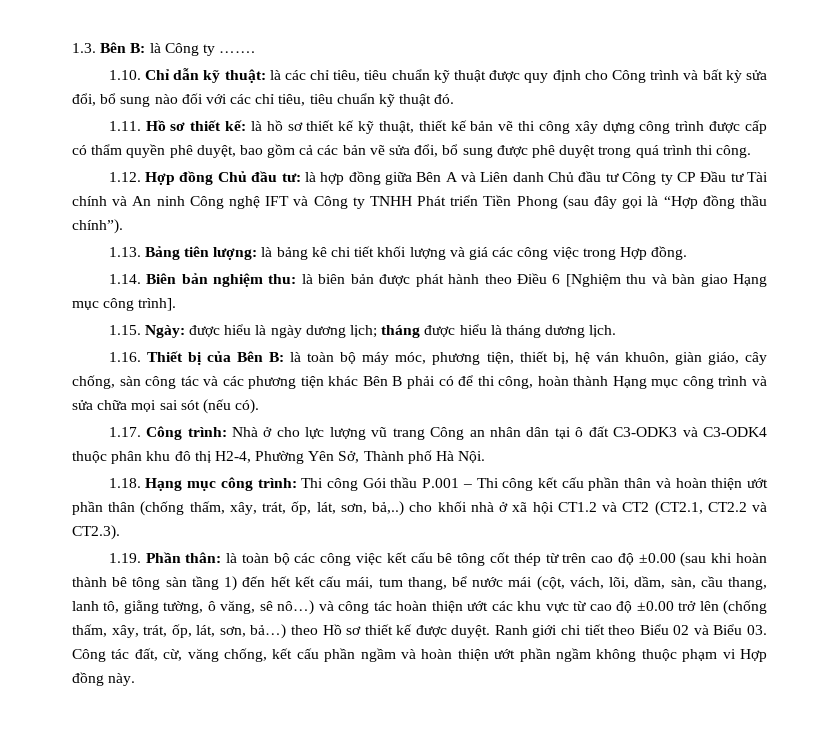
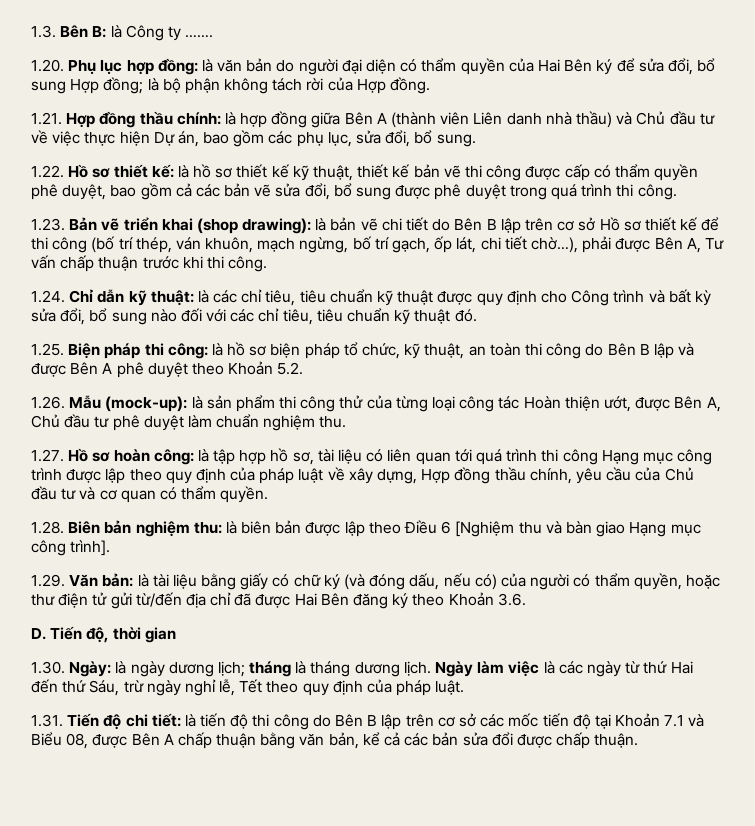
- 1.10. Chỉ dẫn kỹ thuật: là các chỉ tiêu, tiêu chuẩn kỹ thuật được quy định cho Công trình và bất kỳ sửa đổi, bổ sung nào đối với các chỉ tiêu, tiêu chuẩn kỹ thuật đó.
+ 1.20. Phụ lục hợp đồng: là văn bản do người đại diện có thẩm quyền của Hai Bên ký để sửa đổi, bổ sung Hợp đồng; là bộ phận không tách rời của Hợp đồng.
+ 1.21. Hợp đồng thầu chính: là hợp đồng giữa Bên A (thành viên Liên danh nhà thầu) và Chủ đầu tư về việc thực hiện Dự án, bao gồm các phụ lục, sửa đổi, bổ sung.
+ 1.22. Hồ sơ thiết kế: là hồ sơ thiết kế kỹ thuật, thiết kế bản vẽ thi công được cấp có thẩm quyền phê duyệt, bao gồm cả các bản vẽ sửa đổi, bổ sung được phê duyệt trong quá trình thi công.
+ 1.23. Bản vẽ triển khai (shop drawing): là bản vẽ chi tiết do Bên B lập trên cơ sở Hồ sơ thiết kế để thi công (bố trí thép, ván khuôn, mạch ngừng, bố trí gạch, ốp lát, chi tiết chờ…), phải được Bên A, Tư vấn chấp thuận trước khi thi công.
+ 1.24. Chỉ dẫn kỹ thuật: là các chỉ tiêu, tiêu chuẩn kỹ thuật được quy định cho Công trình và bất kỳ sửa đổi, bổ sung nào đối với các chỉ tiêu, tiêu chuẩn kỹ thuật đó.
- 1.11. Hồ sơ thiết kế: là hồ sơ thiết kế kỹ thuật, thiết kế bản vẽ thi công xây dựng công trình được cấp có thẩm quyền phê duyệt, bao gồm cả các bản vẽ sửa đổi, bổ sung được phê duyệt trong quá trình thi công.
- 1.12. Hợp đồng Chủ đầu tư: là hợp đồng giữa Bên A và Liên danh Chủ đầu tư Công ty CP Đầu tư Tài chính và An ninh Công nghệ IFT và Công ty TNHH Phát triển Tiền Phong (sau đây gọi là “Hợp đồng thầu chính”).
- 1.13. Bảng tiên lượng: là bảng kê chi tiết khối lượng và giá các công việc trong Hợp đồng.
- 1.14. Biên bản nghiệm thu: là biên bản được phát hành theo Điều 6 [Nghiệm thu và bàn giao Hạng mục công trình].
+ 1.25. Biện pháp thi công: là hồ sơ biện pháp tổ chức, kỹ thuật, an toàn thi công do Bên B lập và được Bên A phê duyệt theo Khoản 5.2.
+ 1.26. Mẫu (mock-up): là sản phẩm thi công thử của từng loại công tác Hoàn thiện ướt, được Bên A, Chủ đầu tư phê duyệt làm chuẩn nghiệm thu.
+ 1.27. Hồ sơ hoàn công: là tập hợp hồ sơ, tài liệu có liên quan tới quá trình thi công Hạng mục công trình được lập theo quy định của pháp luật về xây dựng, Hợp đồng thầu chính, yêu cầu của Chủ đầu tư và cơ quan có thẩm quyền.
+ 1.28. Biên bản nghiệm thu: là biên bản được lập theo Điều 6 [Nghiệm thu và bàn giao Hạng mục công trình].
- 1.15. Ngày: được hiểu là ngày dương lịch; tháng được hiểu là tháng dương lịch.
- 1.16. Thiết bị của Bên B: là toàn bộ máy móc, phương tiện, thiết bị, hệ ván khuôn, giàn giáo, cây chống, sàn công tác và các phương tiện khác Bên B phải có để thi công, hoàn thành Hạng mục công trình và sửa chữa mọi sai sót (nếu có).
- 1.17. Công trình: Nhà ở cho lực lượng vũ trang Công an nhân dân tại ô đất C3-ODK3 và C3-ODK4 thuộc phân khu đô thị H2-4, Phường Yên Sở, Thành phố Hà Nội.
- 1.18. Hạng mục công trình: Thi công Gói thầu P.001 – Thi công kết cấu phần thân và hoàn thiện ướt phần thân (chống thấm, xây, trát, ốp, lát, sơn, bả,..) cho khối nhà ở xã hội CT1.2 và CT2 (CT2.1, CT2.2 và CT2.3).
- 1.19. Phần thân: là toàn bộ các công việc kết cấu bê tông cốt thép từ trên cao độ ±0.00 (sau khi hoàn thành bê tông sàn tầng 1) đến hết kết cấu mái, tum thang, bể nước mái (cột, vách, lõi, dầm, sàn, cầu thang, lanh tô, giằng tường, ô văng, sê nô…) và công tác hoàn thiện ướt các khu vực từ cao độ ±0.00 trở lên (chống thấm, xây, trát, ốp, lát, sơn, bả…) theo Hồ sơ thiết kế được duyệt. Ranh giới chi tiết theo Biểu 02 và Biểu 03. Công tác đất, cừ, văng chống, kết cấu phần ngầm và hoàn thiện ướt phần ngầm không thuộc phạm vi Hợp đồng này.
+ 1.29. Văn bản: là tài liệu bằng giấy có chữ ký (và đóng dấu, nếu có) của người có thẩm quyền, hoặc thư điện tử gửi từ/đến địa chỉ đã được Hai Bên đăng ký theo Khoản 3.6.
+ D. Tiến độ, thời gian
+ 1.30. Ngày: là ngày dương lịch; tháng là tháng dương lịch. Ngày làm việc là các ngày từ thứ Hai đến thứ Sáu, trừ ngày nghỉ lễ, Tết theo quy định của pháp luật.
+ 1.31. Tiến độ chi tiết: là tiến độ thi công do Bên B lập trên cơ sở các mốc tiến độ tại Khoản 7.1 và Biểu 08, được Bên A chấp thuận bằng văn bản, kể cả các bản sửa đổi được chấp thuận.

